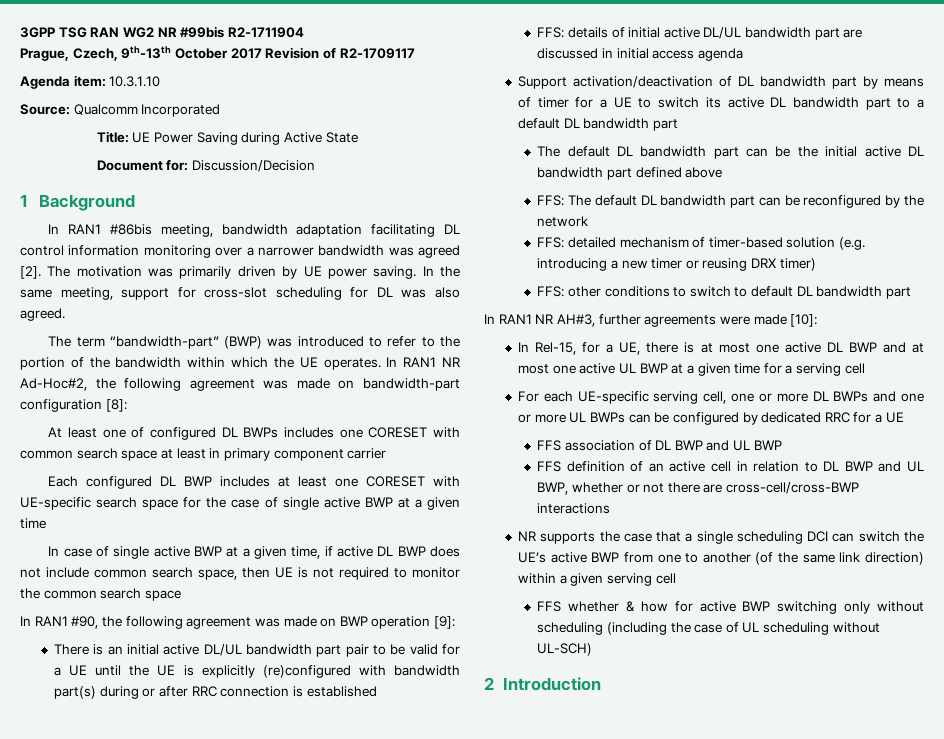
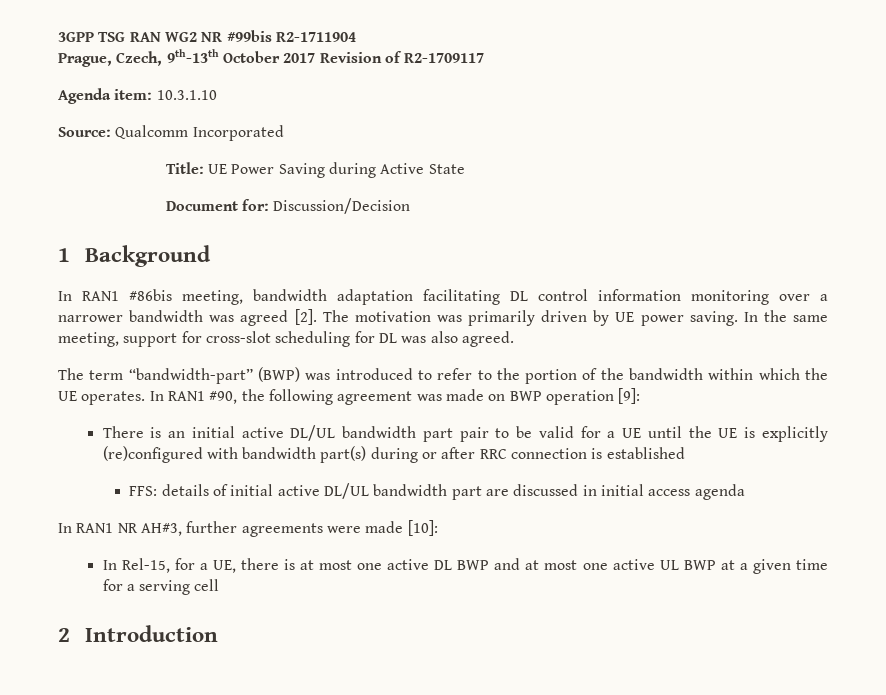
- In RAN1 NR Ad-Hoc#2, the following agreement was made on bandwidth-part configuration [8]:
- At least one of configured DL BWPs includes one CORESET with common search space at least in primary component carrier
- Each configured DL BWP includes at least one CORESET with UE-specific search space for the case of single active BWP at a given time
- In case of single active BWP at a given time, if active DL BWP does not include common search space, then UE is not required to monitor the common search space
- Support activation/deactivation of DL bandwidth part by means of timer for a UE to switch its active DL bandwidth part to a default DL bandwidth part
- The default DL bandwidth part can be the initial active DL bandwidth part defined above
- FFS: The default DL bandwidth part can be reconfigured by the network
- FFS: detailed mechanism of timer-based solution (e.g. introducing a new timer or reusing DRX timer)
- FFS: other conditions to switch to default DL bandwidth part
- For each UE-specific serving cell, one or more DL BWPs and one or more UL BWPs can be configured by dedicated RRC for a UE
- FFS association of DL BWP and UL BWP
- FFS definition of an active cell in relation to DL BWP and UL BWP, whether or not there are cross-cell/cross-BWP interactions
- NR supports the case that a single scheduling DCI can switch the UE’s active BWP from one to another (of the same link direction) within a given serving cell
- FFS whether & how for active BWP switching only without scheduling (including the case of UL scheduling without UL-SCH)

